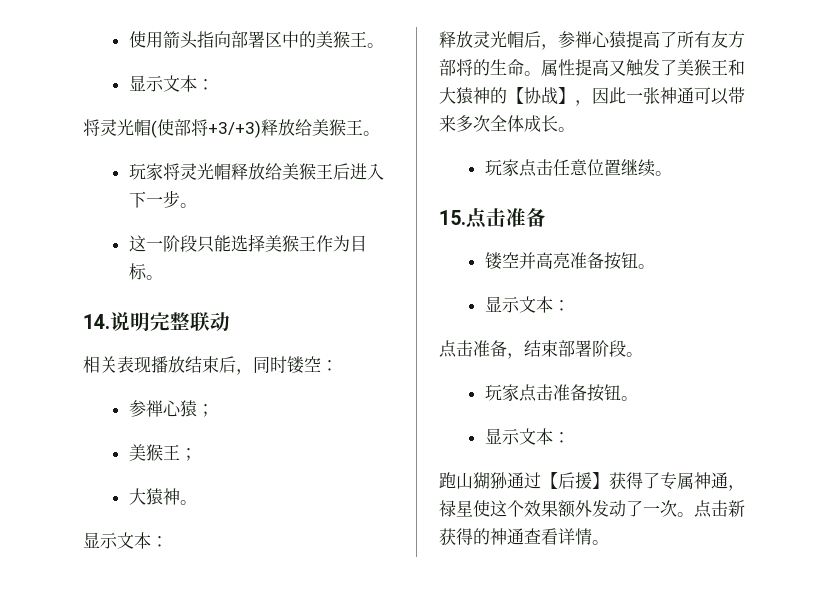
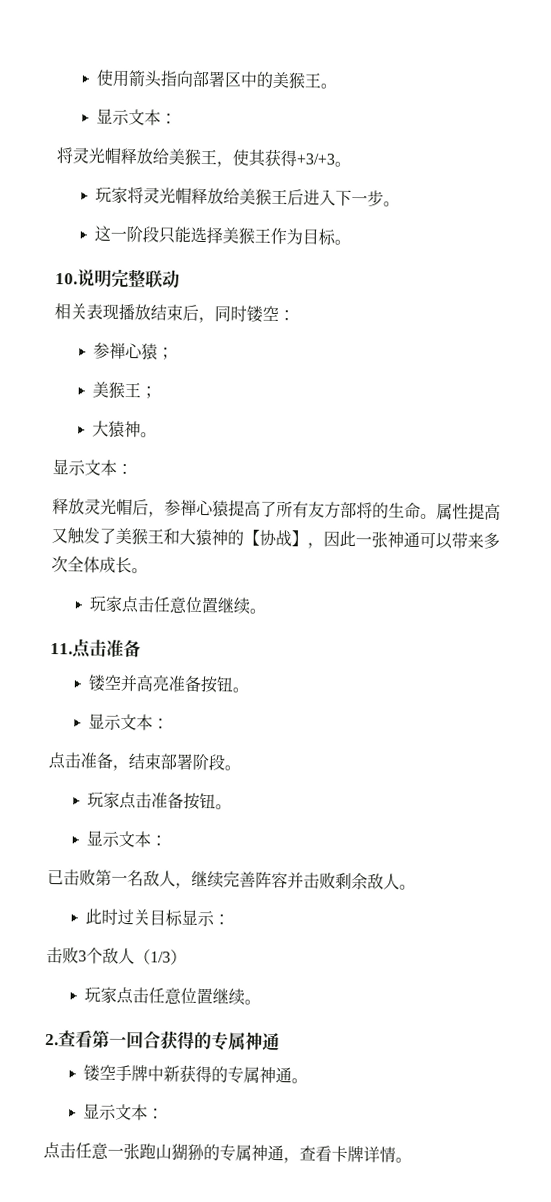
- 将灵光帽(使部将+3/+3)释放给美猴王。
+ 将灵光帽释放给美猴王，使其获得+3/+3。
- 14.说明完整联动
+ 10.说明完整联动
- 15.点击准备
+ 11.点击准备
- 跑山猢狲通过【后援】获得了专属神通，禄星使这个效果额外发动了一次。点击新获得的神通查看详情。
+ 已击败第一名敌人，继续完善阵容并击败剩余敌人。
+ 此时过关目标显示：
+ 击败3个敌人（1/3）
+ 玩家点击任意位置继续。
+ 2.查看第一回合获得的专属神通
+ 镂空手牌中新获得的专属神通。
+ 显示文本：
+ 点击任意一张跑山猢狲的专属神通，查看卡牌详情。

